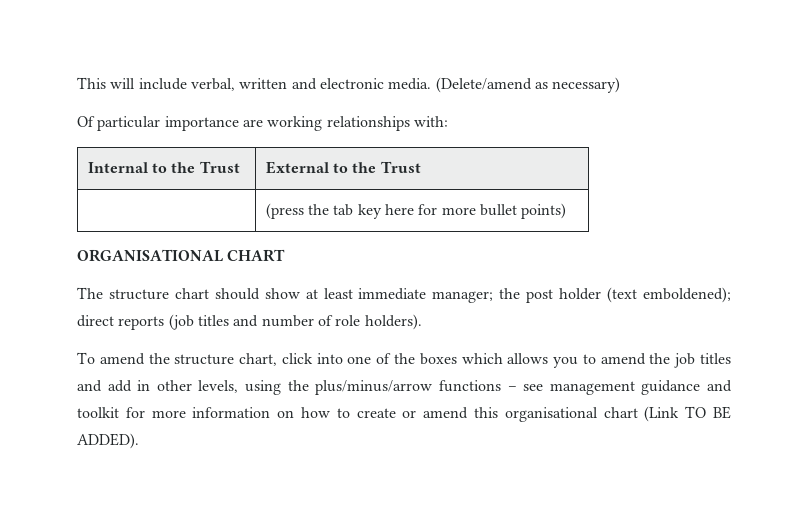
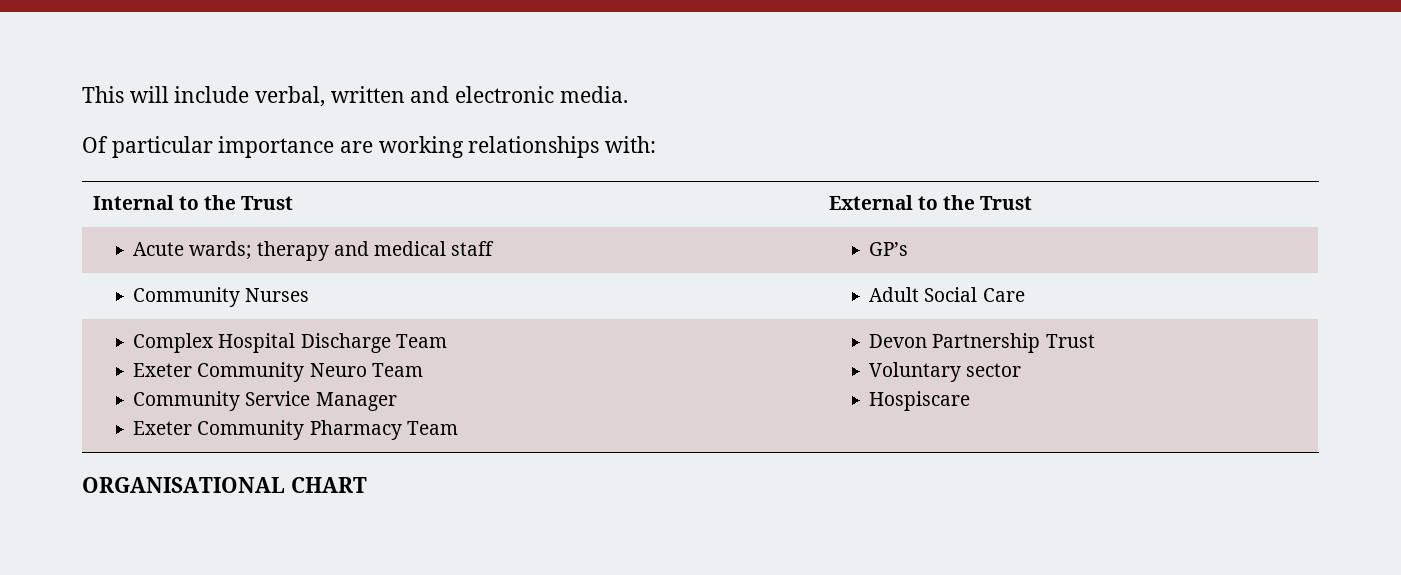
- (Delete/amend as necessary)
- | (press the tab key here for more bullet points)
+ Acute wards; therapy and medical staff | GP’s
+ Community Nurses | Adult Social Care
+ Complex Hospital Discharge Team
+ Exeter Community Neuro Team
+ Community Service Manager
+ Exeter Community Pharmacy Team | Devon Partnership Trust
+ Voluntary sector
+ Hospiscare
  ORGANISATIONAL CHART
- The structure chart should show at least immediate manager; the post holder (text emboldened); direct reports (job titles and number of role holders).
- To amend the structure chart, click into one of the boxes which allows you to amend the job titles and add in other levels, using the plus/minus/arrow functions – see management guidance and toolkit for more information on how to create or amend this organisational chart (Link TO BE ADDED).

